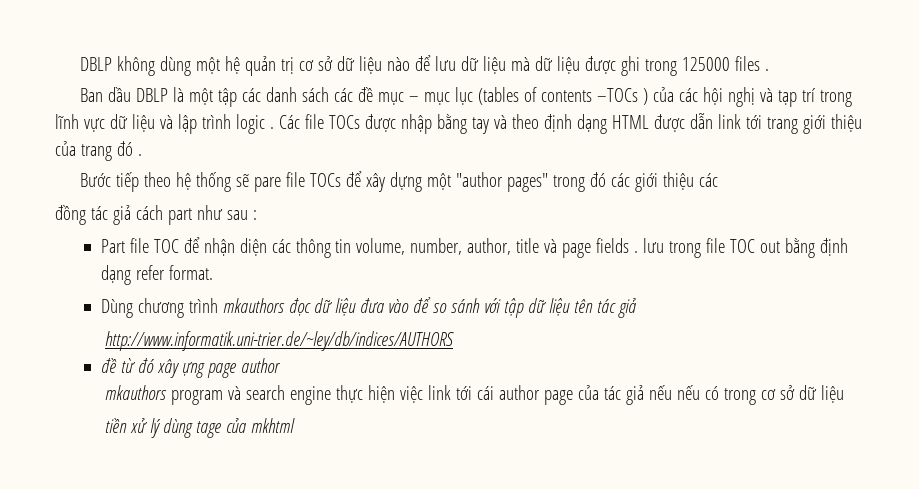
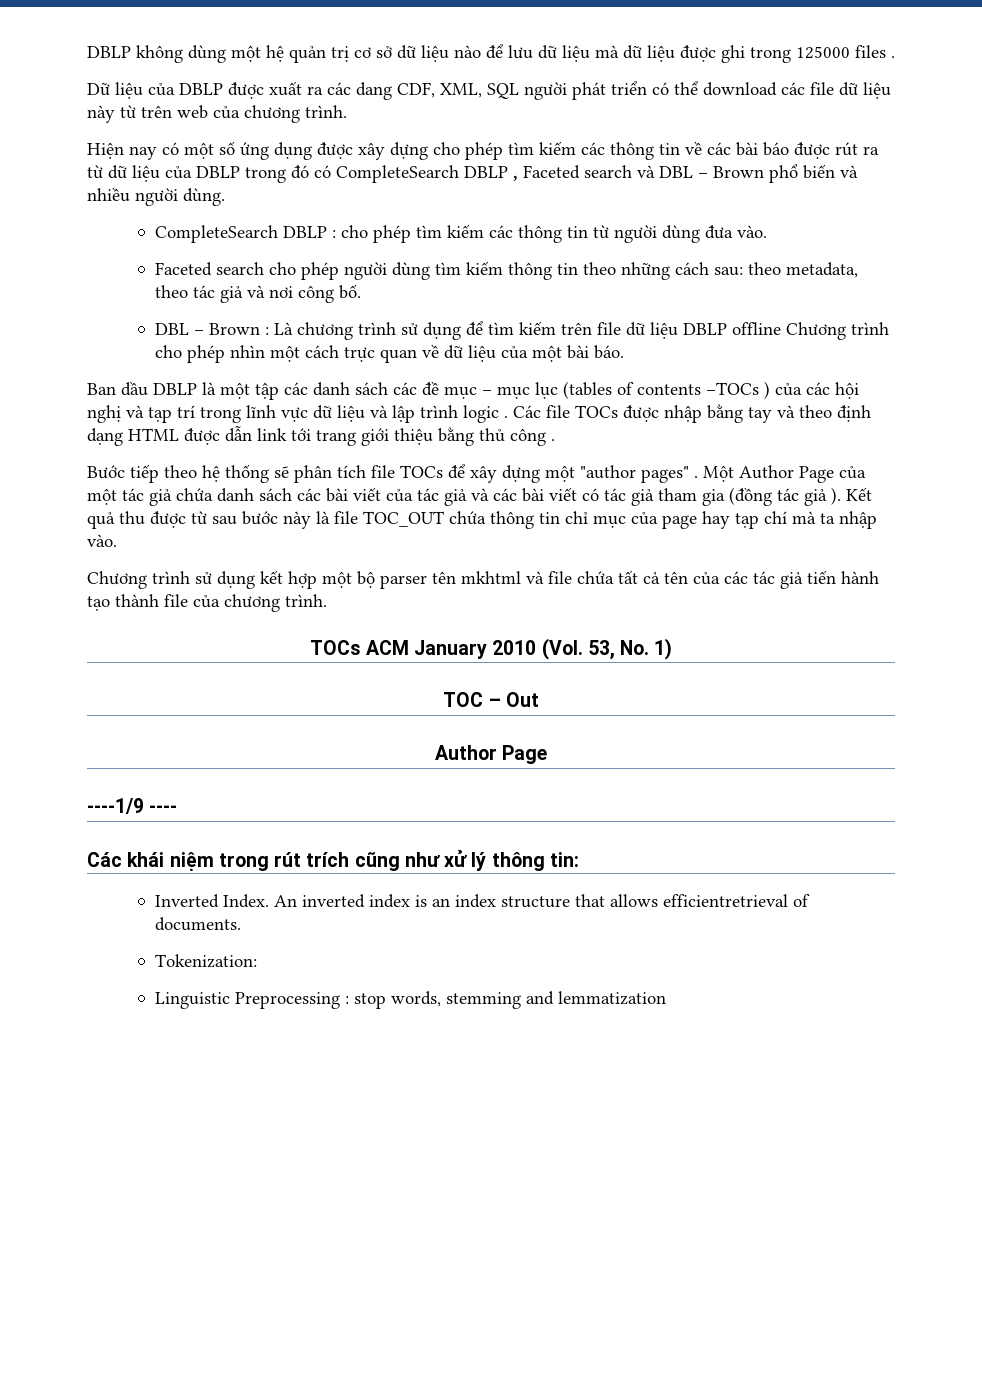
+ Dữ liệu của DBLP được xuất ra các dang CDF, XML, SQL người phát triển có thể download các file dữ liệu này từ trên web của chương trình.
+ Hiện nay có một số ứng dụng được xây dựng cho phép tìm kiếm các thông tin về các bài báo được rút ra từ dữ liệu của DBLP trong đó có CompleteSearch DBLP , Faceted search và DBL – Brown phổ biến và nhiều người dùng.
+ CompleteSearch DBLP : cho phép tìm kiếm các thông tin từ người dùng đưa vào.
+ Faceted search cho phép người dùng tìm kiếm thông tin theo những cách sau: theo metadata, theo tác giả và nơi công bố.
+ DBL – Brown : Là chương trình sử dụng để tìm kiếm trên file dữ liệu DBLP offline Chương trình cho phép nhìn một cách trực quan về dữ liệu của một bài báo.
- Các file TOCs được nhập bằng tay và theo định dạng HTML được dẫn link tới trang giới thiệu của trang đó .
+ Các file TOCs được nhập bằng tay và theo định dạng HTML được dẫn link tới trang giới thiệu bằng thủ công .
- Bước tiếp theo hệ thống sẽ pare file TOCs để xây dựng một "author pages" trong đó các giới thiệu các
- đồng tác giả cách part như sau :
- Part file TOC để nhận diện các thông tin volume, number, author, title và page fields . lưu trong file TOC out bằng định dạng refer format.
- Dùng chương trình mkauthors đọc dữ liệu đưa vào để so sánh với tập dữ liệu tên tác giả
- http://www.informatik.uni-trier.de/~ley/db/indices/AUTHORS
- đề từ đó xây ựng page author
- mkauthors program và search engine thực hiện việc link tới cái author page của tác giả nếu nếu có trong cơ sở dữ liệu
- tiền xử lý dùng tage của mkhtml
+ Bước tiếp theo hệ thống sẽ phân tích file TOCs để xây dựng một "author pages" . Một Author Page của một tác giả chứa danh sách các bài viết của tác giả và các bài viết có tác giả tham gia (đồng tác giả ). Kết quả thu được từ sau bước này là file TOC_OUT chứa thông tin chỉ mục của page hay tạp chí mà ta nhập vào.
+ Chương trình sử dụng kết hợp một bộ parser tên mkhtml và file chứa tất cả tên của các tác giả tiến hành tạo thành file của chương trình.
+ TOCs ACM January 2010 (Vol. 53, No. 1)
+ TOC – Out
+ Author Page
+ ----1/9 ----
+ Các khái niệm trong rút trích cũng như xử lý thông tin:
+ Inverted Index. An inverted index is an index structure that allows efficientretrieval of documents.
+ Tokenization:
+ Linguistic Preprocessing : stop words, stemming and lemmatization

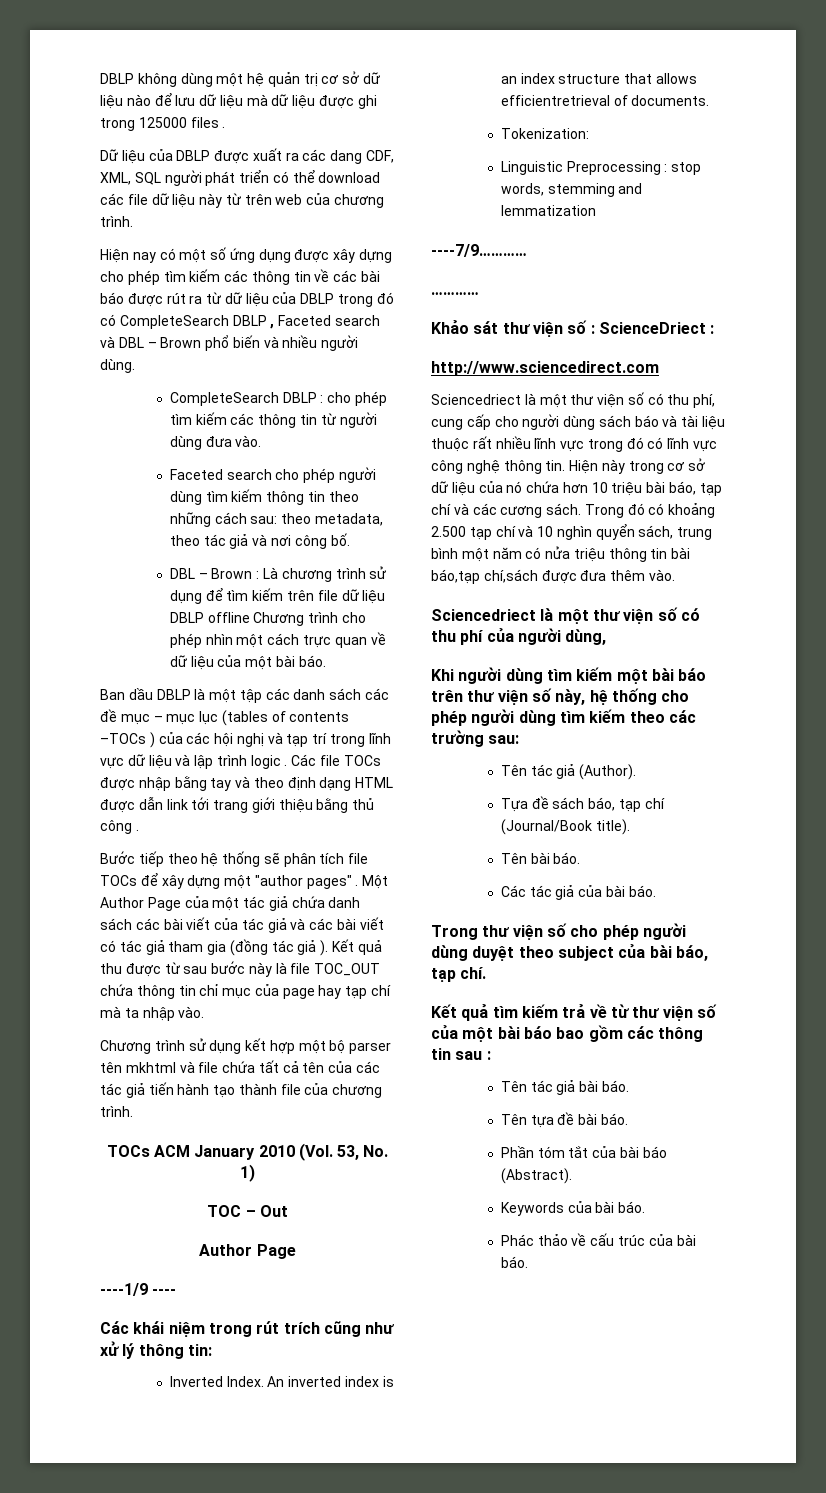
+ ----7/9…………
+ …………
+ Khảo sát thư viện số : ScienceDriect :
+ http://www.sciencedirect.com
+ Sciencedriect là một thư viện số có thu phí, cung cấp cho người dùng sách báo và tài liệu thuộc rất nhiều lĩnh vực trong đó có lĩnh vực công nghệ thông tin. Hiện này trong cơ sở dữ liệu của nó chứa hơn 10 triệu bài báo, tạp chí và các cương sách. Trong đó có khoảng 2.500 tạp chí và 10 nghìn quyển sách, trung bình một năm có nửa triệu thông tin bài báo,tạp chí,sách được đưa thêm vào.
+ Sciencedriect là một thư viện số có thu phí của người dùng,
+ Khi người dùng tìm kiếm một bài báo trên thư viện số này, hệ thống cho phép người dùng tìm kiếm theo các trường sau:
+ Tên tác giả (Author).
+ Tựa đề sách báo, tạp chí (Journal/Book title).
+ Tên bài báo.
+ Các tác giả của bài báo.
+ Trong thư viện số cho phép người dùng duyệt theo subject của bài báo, tạp chí.
+ Kết quả tìm kiếm trả về từ thư viện số của một bài báo bao gồm các thông tin sau :
+ Tên tác giả bài báo.
+ Tên tựa đề bài báo.
+ Phần tóm tắt của bài báo (Abstract).
+ Keywords của bài báo.
+ Phác thảo về cấu trúc của bài báo.

